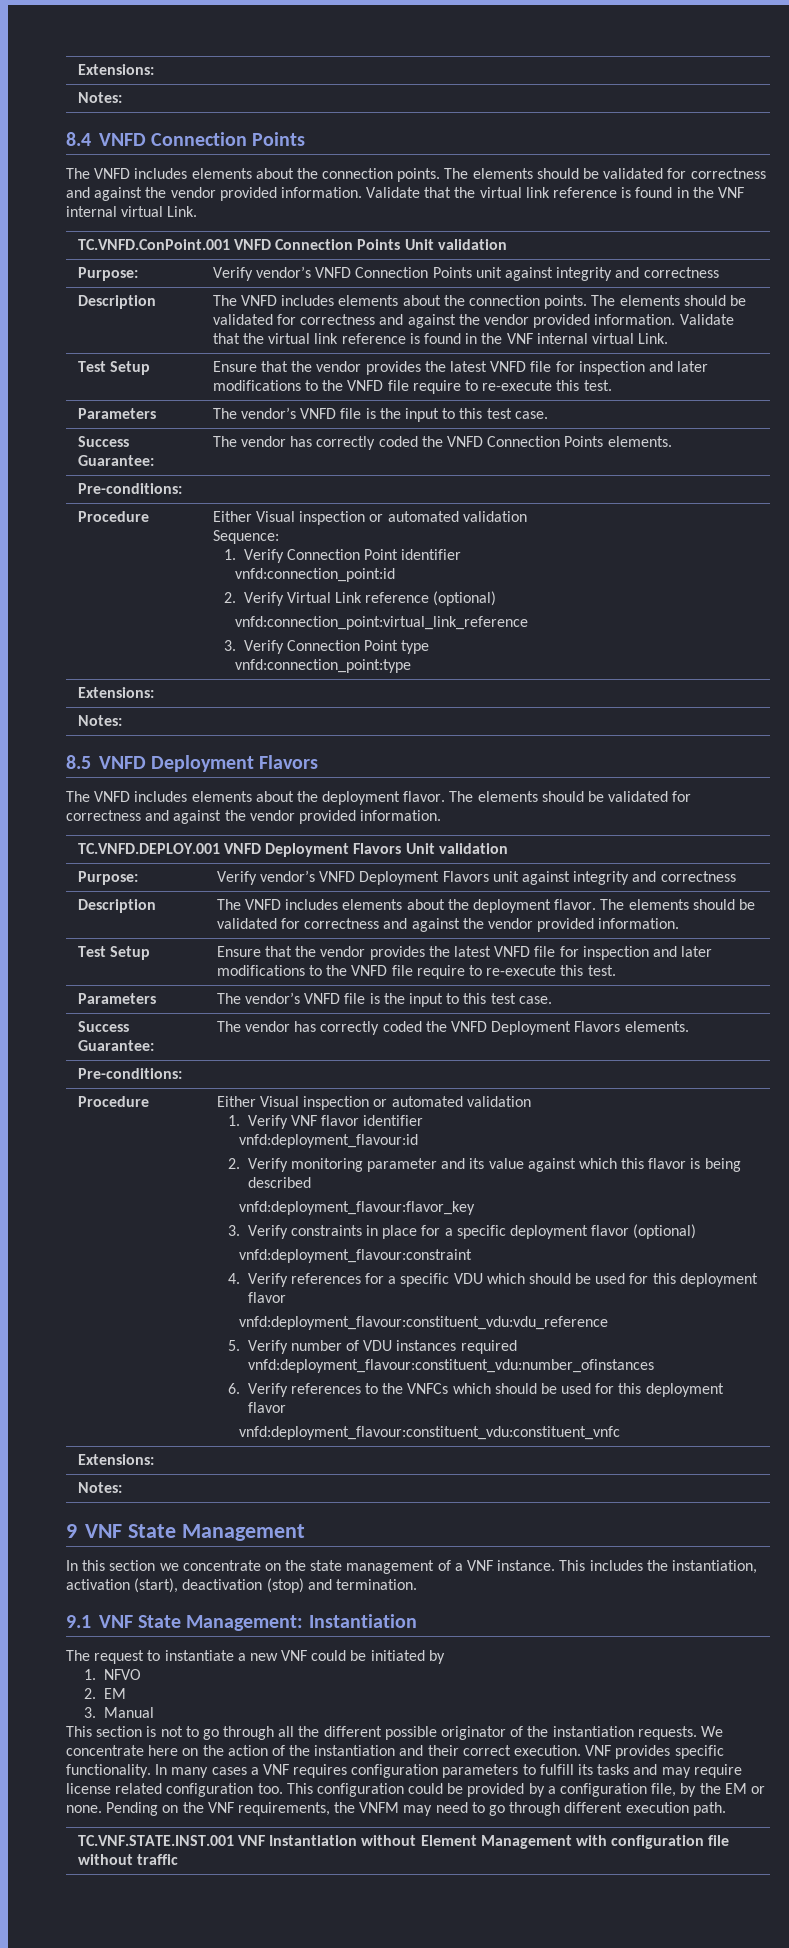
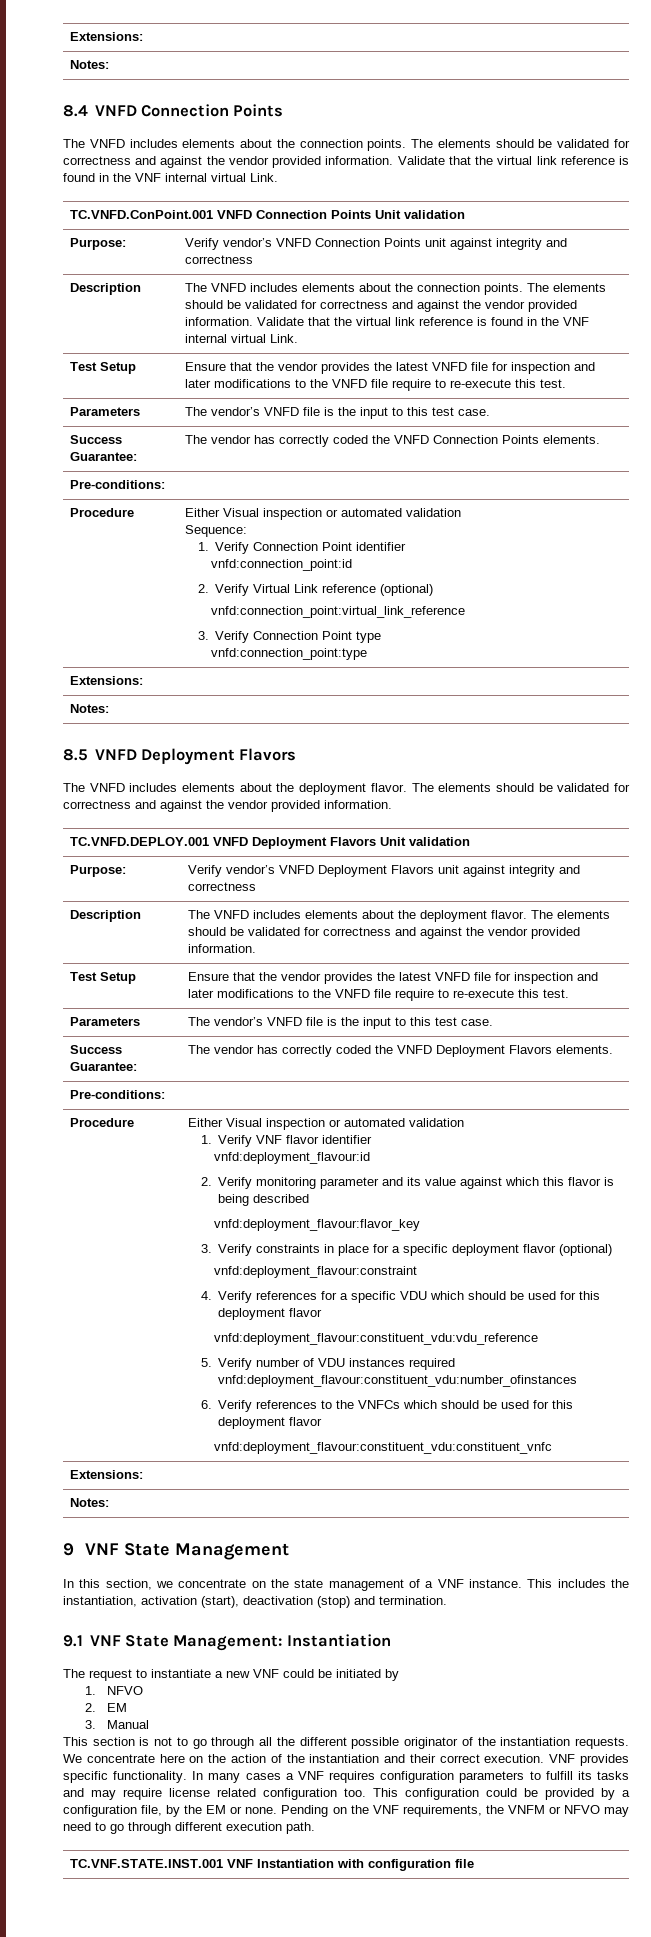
- In this section we concentrate on the state management of a VNF instance.
+ In this section, we concentrate on the state management of a VNF instance.
- Pending on the VNF requirements, the VNFM may need to go through different execution path.
+ Pending on the VNF requirements, the VNFM or NFVO may need to go through different execution path.
- TC.VNF.STATE.INST.001 VNF Instantiation without Element Management with configuration file without traffic
+ TC.VNF.STATE.INST.001 VNF Instantiation with configuration file

